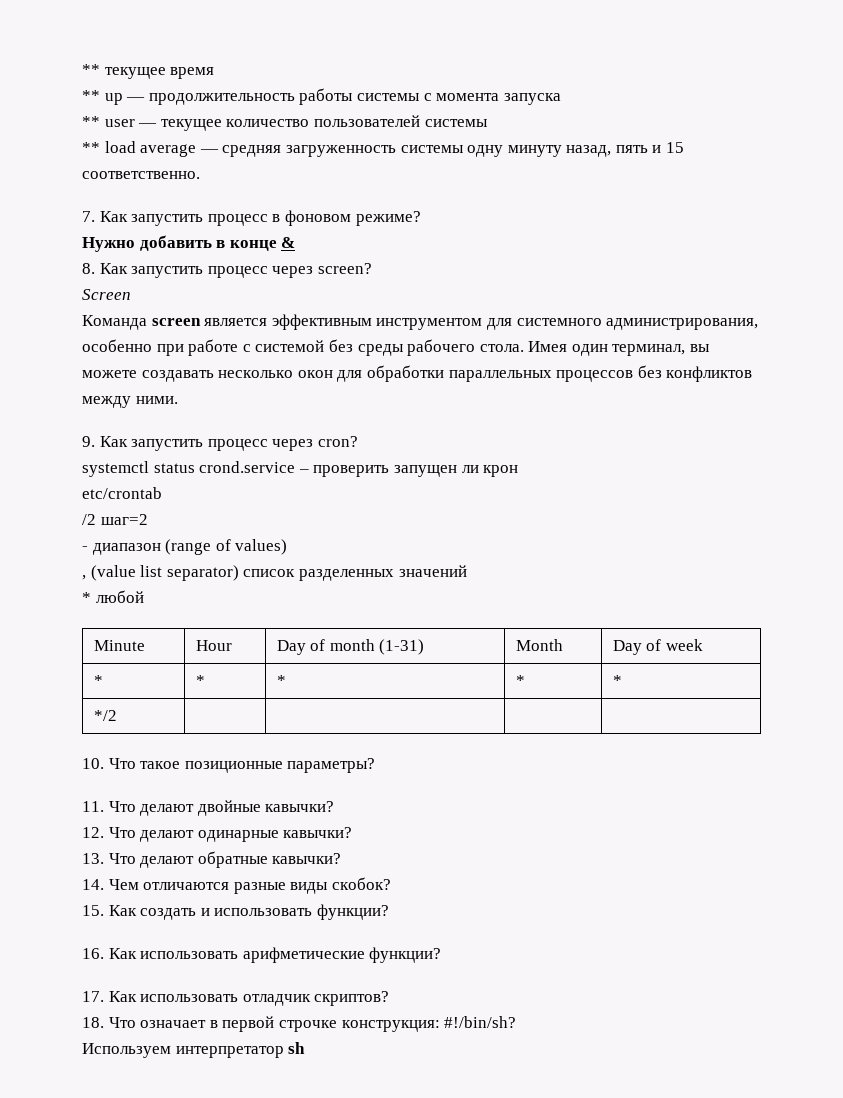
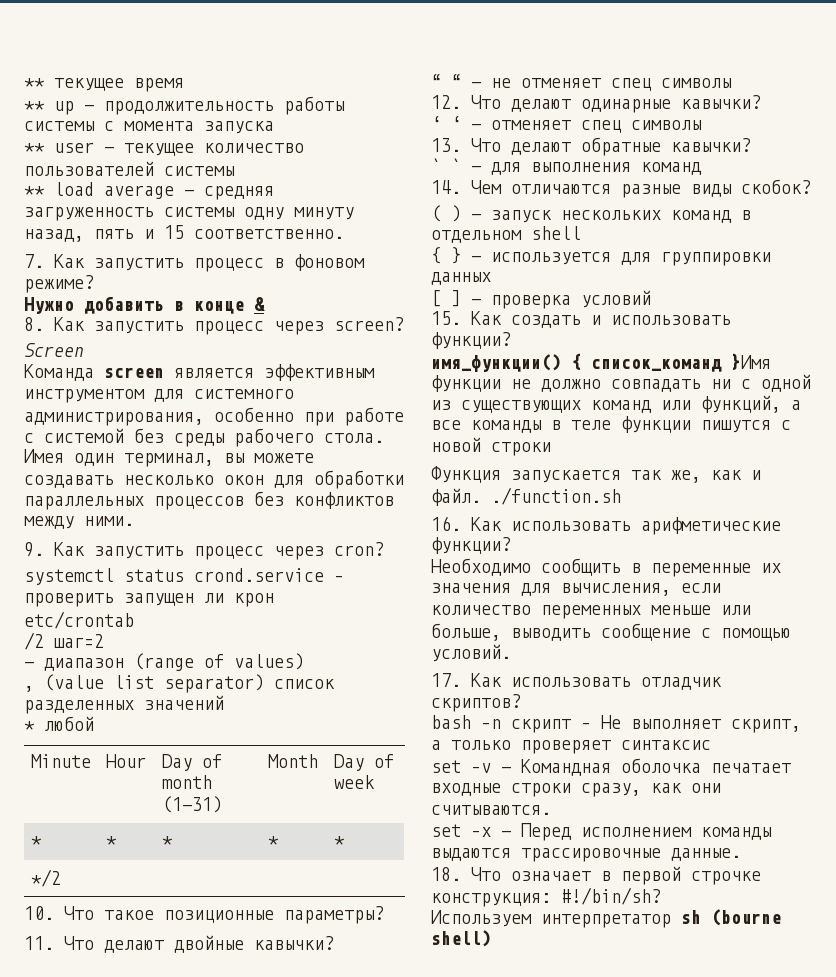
+ “ “ - не отменяет спец символы
+ ‘ ‘ - отменяет спец символы
+ ` ` - для выполнения команд
+ ( ) - запуск нескольких команд в отдельном shell
+ { } - используется для группировки данных
+ [ ] - проверка условий
+ имя_функции() { список_команд }Имя функции не должно совпадать ни с одной из существующих команд или функций, а все команды в теле функции пишутся с новой строки
+ Функция запускается так же, как и файл. ./function.sh
+ Необходимо сообщить в переменные их значения для вычисления, если количество переменных меньше или больше, выводить сообщение с помощью условий.
+ bash –n скрипт – Не выполняет скрипт, а только проверяет синтаксис
+ set –v - Командная оболочка печатает входные строки сразу, как они считываются.
+ set –x - Перед исполнением команды выдаются трассировочные данные.
- Используем интерпретатор sh
+ Используем интерпретатор sh (bourne shell)

